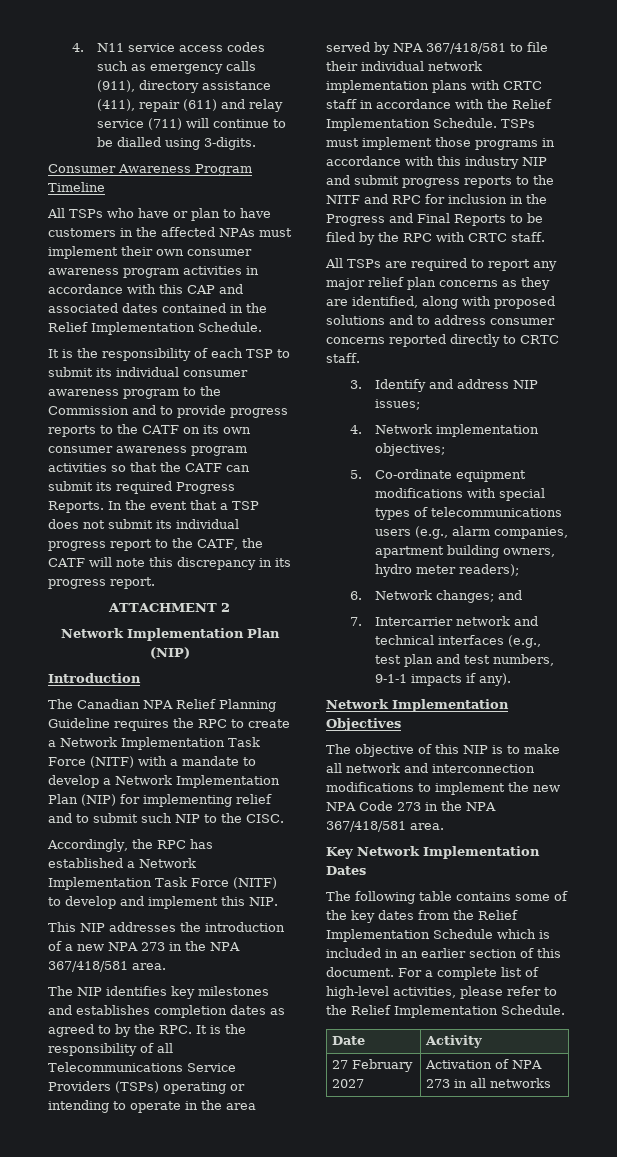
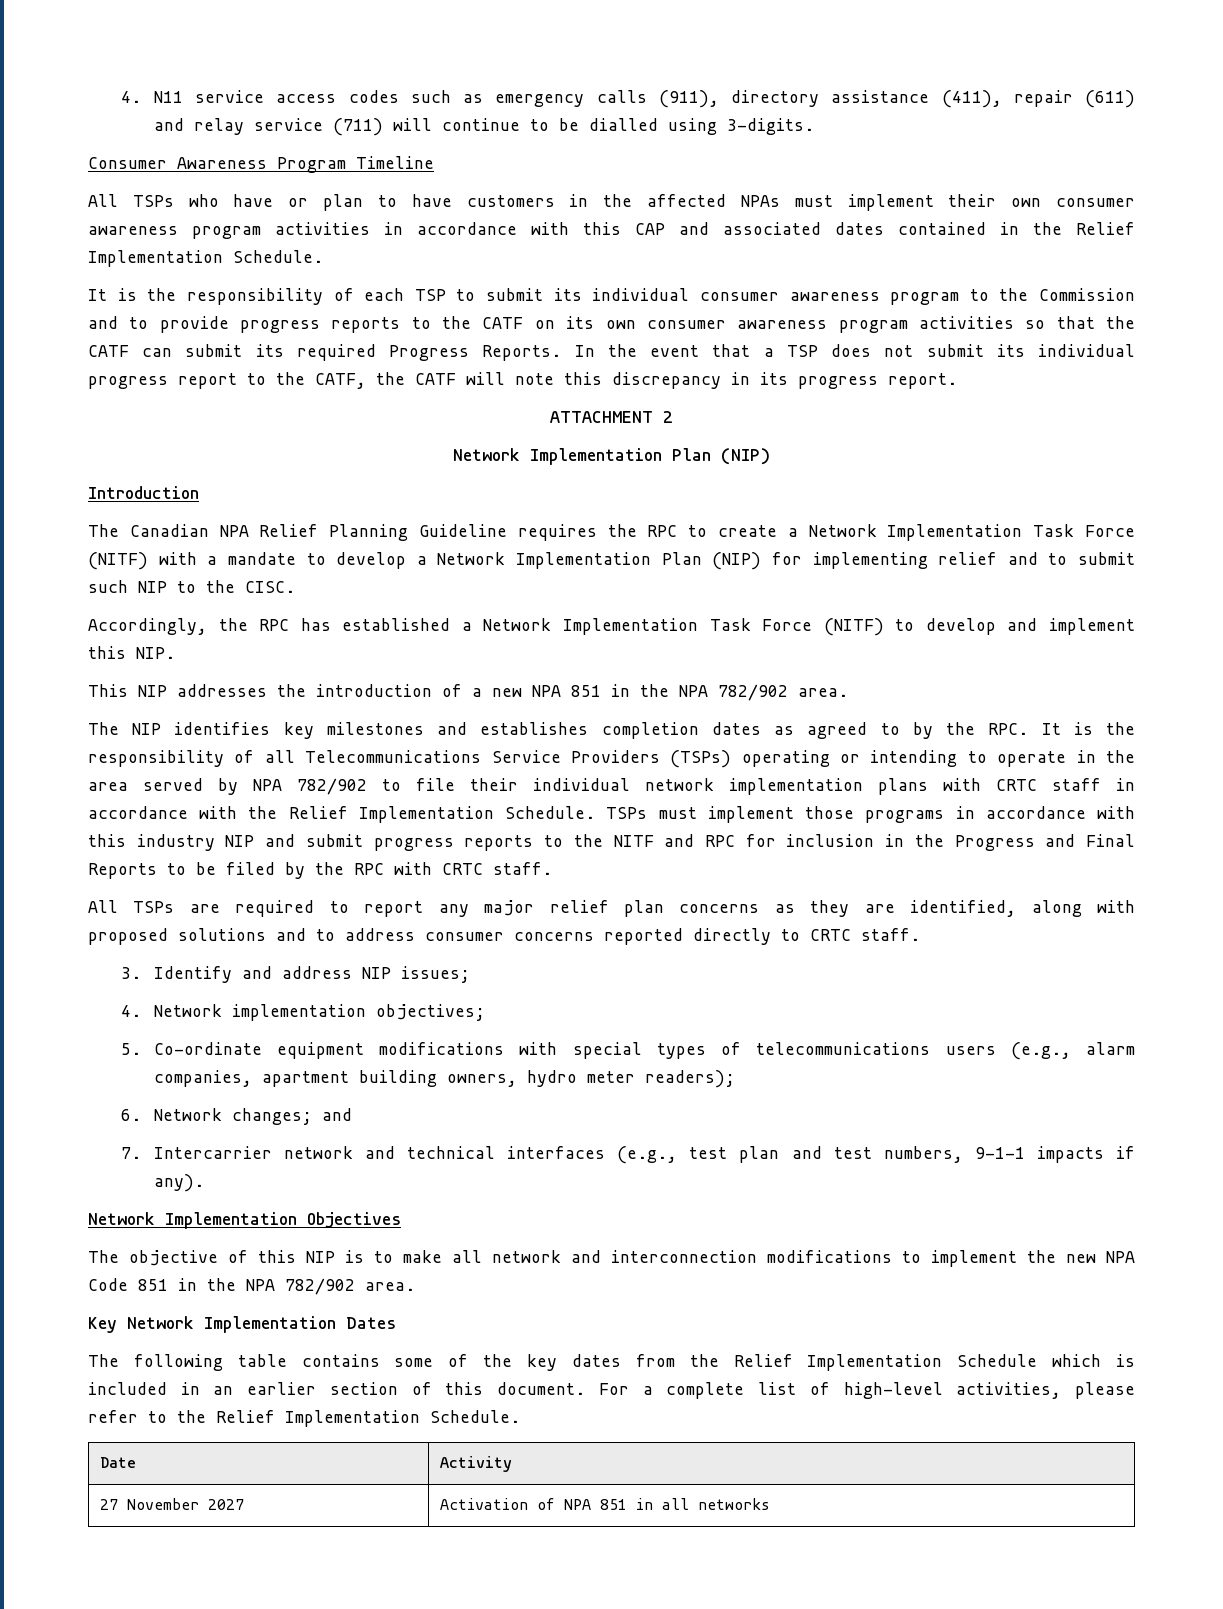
- This NIP addresses the introduction of a new NPA 273 in the NPA 367/418/581 area.
+ This NIP addresses the introduction of a new NPA 851 in the NPA 782/902 area.
- The NIP identifies key milestones and establishes completion dates as agreed to by the RPC. It is the responsibility of all Telecommunications Service Providers (TSPs) operating or intending to operate in the area served by NPA 367/418/581 to file their individual network implementation plans with CRTC staff in accordance with the Relief Implementation Schedule.
+ The NIP identifies key milestones and establishes completion dates as agreed to by the RPC. It is the responsibility of all Telecommunications Service Providers (TSPs) operating or intending to operate in the area served by NPA 782/902 to file their individual network implementation plans with CRTC staff in accordance with the Relief Implementation Schedule.
- The objective of this NIP is to make all network and interconnection modifications to implement the new NPA Code 273 in the NPA 367/418/581 area.
+ The objective of this NIP is to make all network and interconnection modifications to implement the new NPA Code 851 in the NPA 782/902 area.
- 27 February 2027 | Activation of NPA 273 in all networks
+ 27 November 2027 | Activation of NPA 851 in all networks

